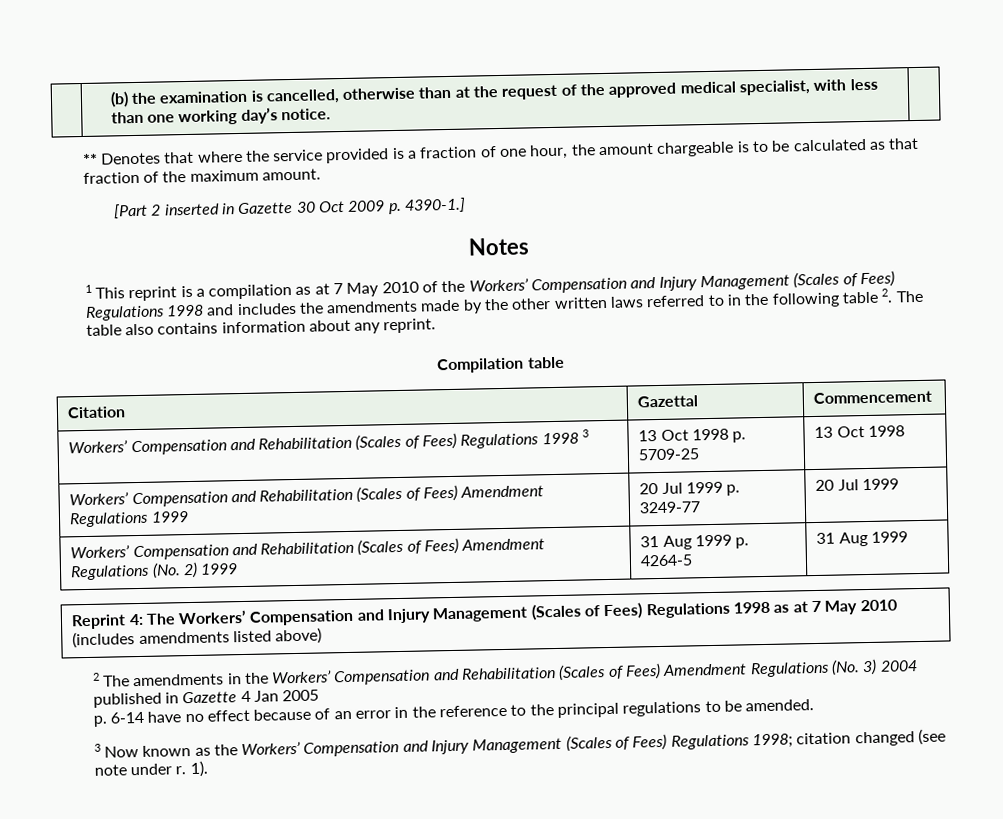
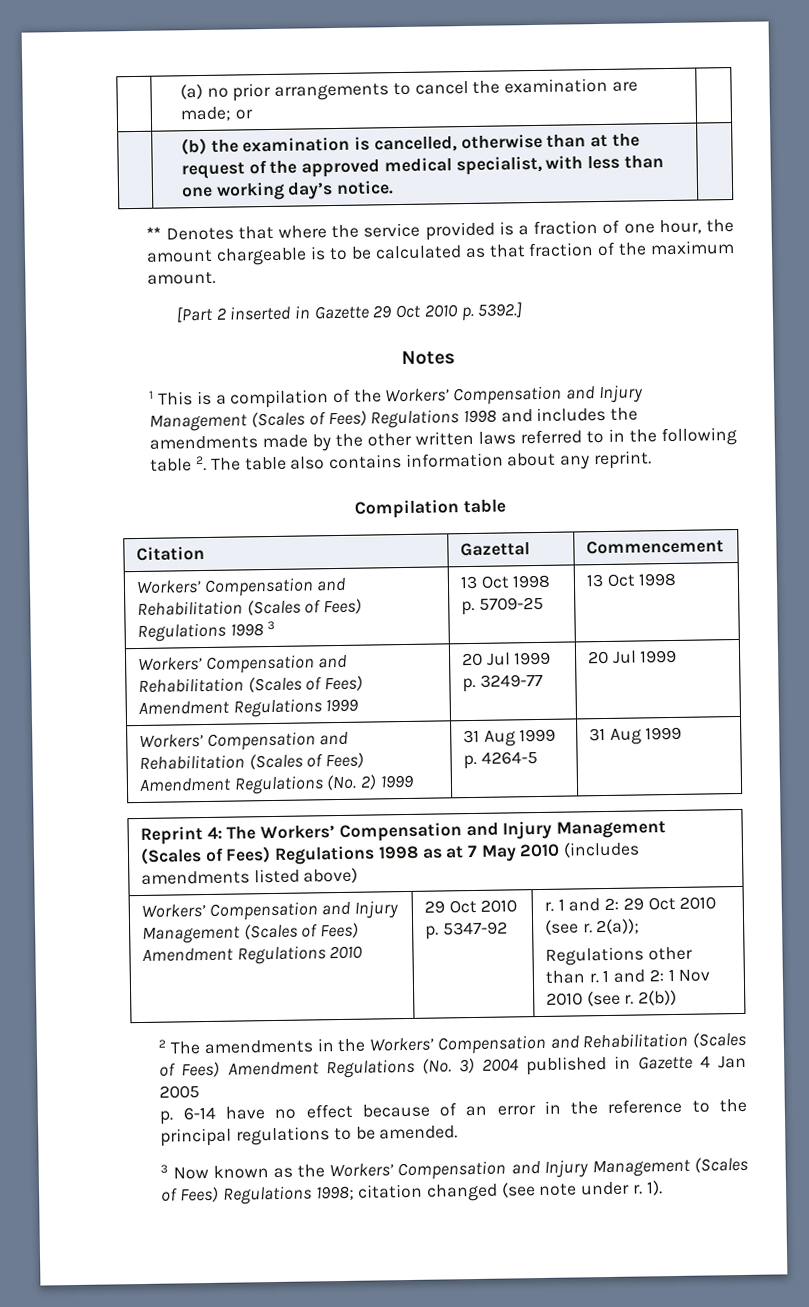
+ | (a) no prior arrangements to cancel the examination are made; or |
- [Part 2 inserted in Gazette 30 Oct 2009 p. 4390-1.]
+ [Part 2 inserted in Gazette 29 Oct 2010 p. 5392.]
- 1 This reprint is a compilation as at 7 May 2010 of the Workers’ Compensation and Injury Management (Scales of Fees) Regulations 1998 and includes the amendments made by the other written laws referred to in the following table 2. The table also contains information about any reprint.
+ 1 This is a compilation of the Workers’ Compensation and Injury Management (Scales of Fees) Regulations 1998 and includes the amendments made by the other written laws referred to in the following table 2. The table also contains information about any reprint.
+ Workers’ Compensation and Injury Management (Scales of Fees) Amendment Regulations 2010 | 29 Oct 2010 p. 5347-92 | r. 1 and 2: 29 Oct 2010 (see r. 2(a));
+ Regulations other than r. 1 and 2: 1 Nov 2010 (see r. 2(b))

